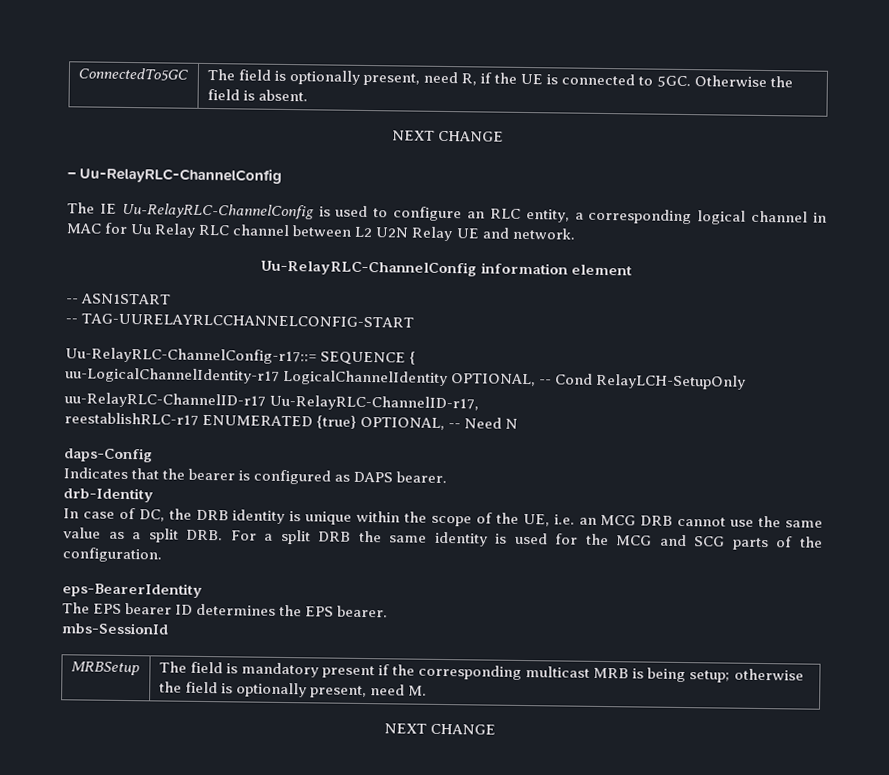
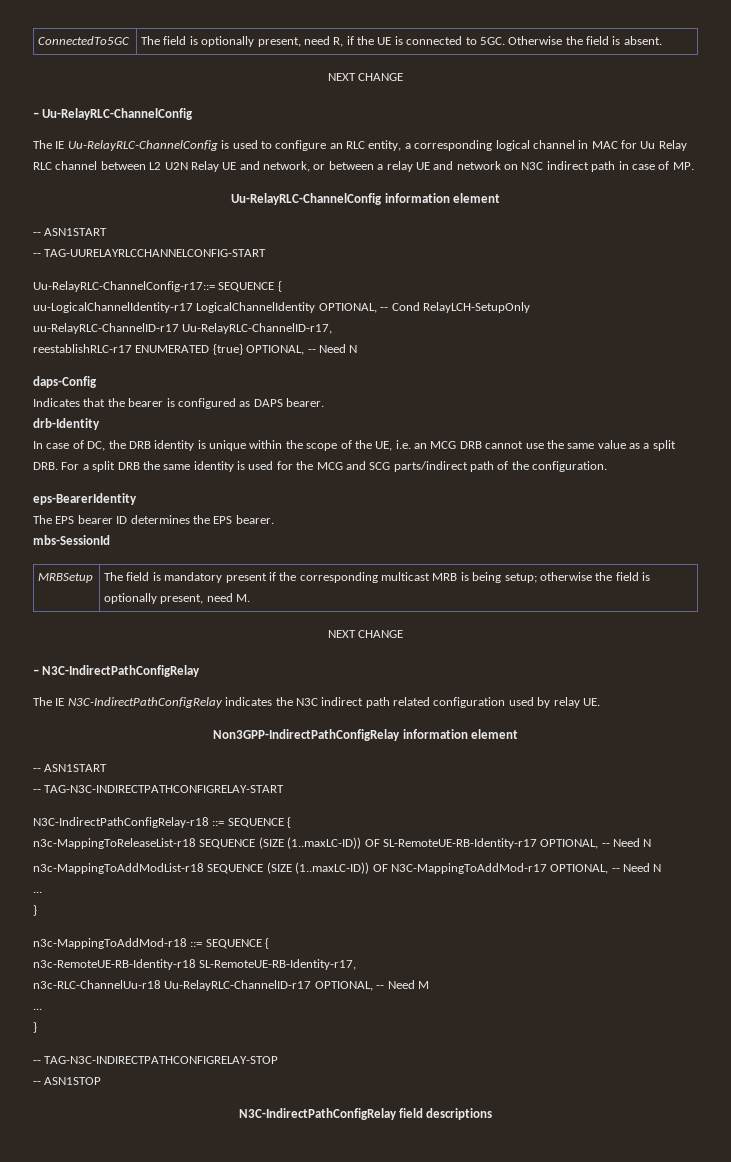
- The IE Uu-RelayRLC-ChannelConfig is used to configure an RLC entity, a corresponding logical channel in MAC for Uu Relay RLC channel between L2 U2N Relay UE and network.
+ The IE Uu-RelayRLC-ChannelConfig is used to configure an RLC entity, a corresponding logical channel in MAC for Uu Relay RLC channel between L2 U2N Relay UE and network, or between a relay UE and network on N3C indirect path in case of MP.
- In case of DC, the DRB identity is unique within the scope of the UE, i.e. an MCG DRB cannot use the same value as a split DRB. For a split DRB the same identity is used for the MCG and SCG parts of the configuration.
+ In case of DC, the DRB identity is unique within the scope of the UE, i.e. an MCG DRB cannot use the same value as a split DRB. For a split DRB the same identity is used for the MCG and SCG parts/indirect path of the configuration.
+ – N3C-IndirectPathConfigRelay
+ The IE N3C-IndirectPathConfigRelay indicates the N3C indirect path related configuration used by relay UE.
+ Non3GPP-IndirectPathConfigRelay information element
+ -- ASN1START
+ -- TAG-N3C-INDIRECTPATHCONFIGRELAY-START
+ N3C-IndirectPathConfigRelay-r18 ::= SEQUENCE {
+ n3c-MappingToReleaseList-r18 SEQUENCE (SIZE (1..maxLC-ID)) OF SL-RemoteUE-RB-Identity-r17 OPTIONAL, -- Need N
+ n3c-MappingToAddModList-r18 SEQUENCE (SIZE (1..maxLC-ID)) OF N3C-MappingToAddMod-r17 OPTIONAL, -- Need N
+ ...
+ }
+ n3c-MappingToAddMod-r18 ::= SEQUENCE {
+ n3c-RemoteUE-RB-Identity-r18 SL-RemoteUE-RB-Identity-r17,
+ n3c-RLC-ChannelUu-r18 Uu-RelayRLC-ChannelID-r17 OPTIONAL, -- Need M
+ ...
+ }
+ -- TAG-N3C-INDIRECTPATHCONFIGRELAY-STOP
+ -- ASN1STOP
+ N3C-IndirectPathConfigRelay field descriptions

